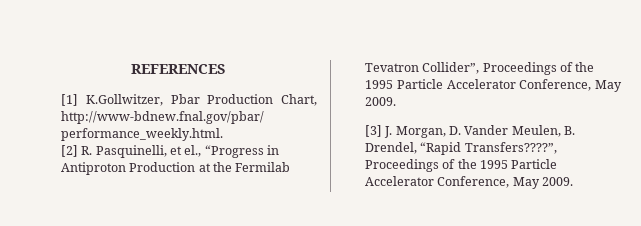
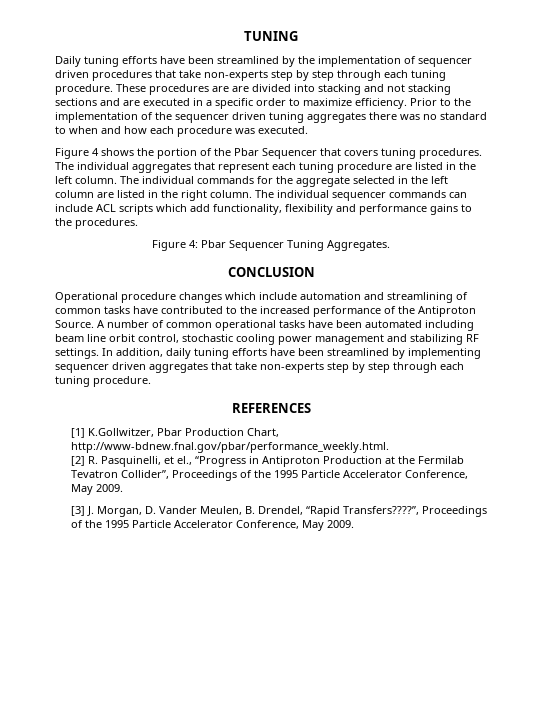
+ TUNING
+ Daily tuning efforts have been streamlined by the implementation of sequencer driven procedures that take non-experts step by step through each tuning procedure. These procedures are are divided into stacking and not stacking sections and are executed in a specific order to maximize efficiency. Prior to the implementation of the sequencer driven tuning aggregates there was no standard to when and how each procedure was executed.
+ Figure 4 shows the portion of the Pbar Sequencer that covers tuning procedures. The individual aggregates that represent each tuning procedure are listed in the left column. The individual commands for the aggregate selected in the left column are listed in the right column. The individual sequencer commands can include ACL scripts which add functionality, flexibility and performance gains to the procedures.
+ Figure 4: Pbar Sequencer Tuning Aggregates.
+ CONCLUSION
+ Operational procedure changes which include automation and streamlining of common tasks have contributed to the increased performance of the Antiproton Source. A number of common operational tasks have been automated including beam line orbit control, stochastic cooling power management and stabilizing RF settings. In addition, daily tuning efforts have been streamlined by implementing sequencer driven aggregates that take non-experts step by step through each tuning procedure.

